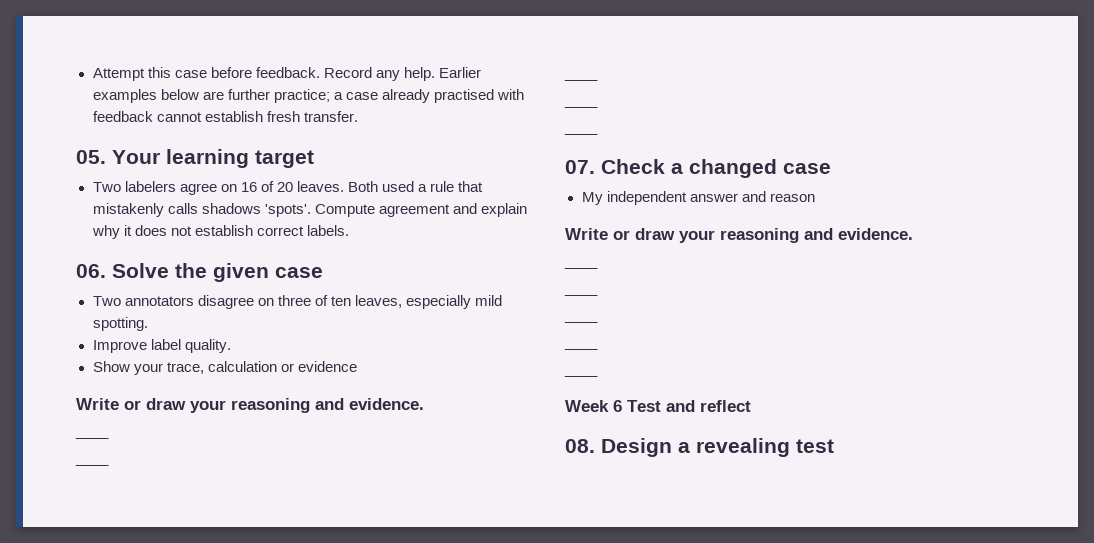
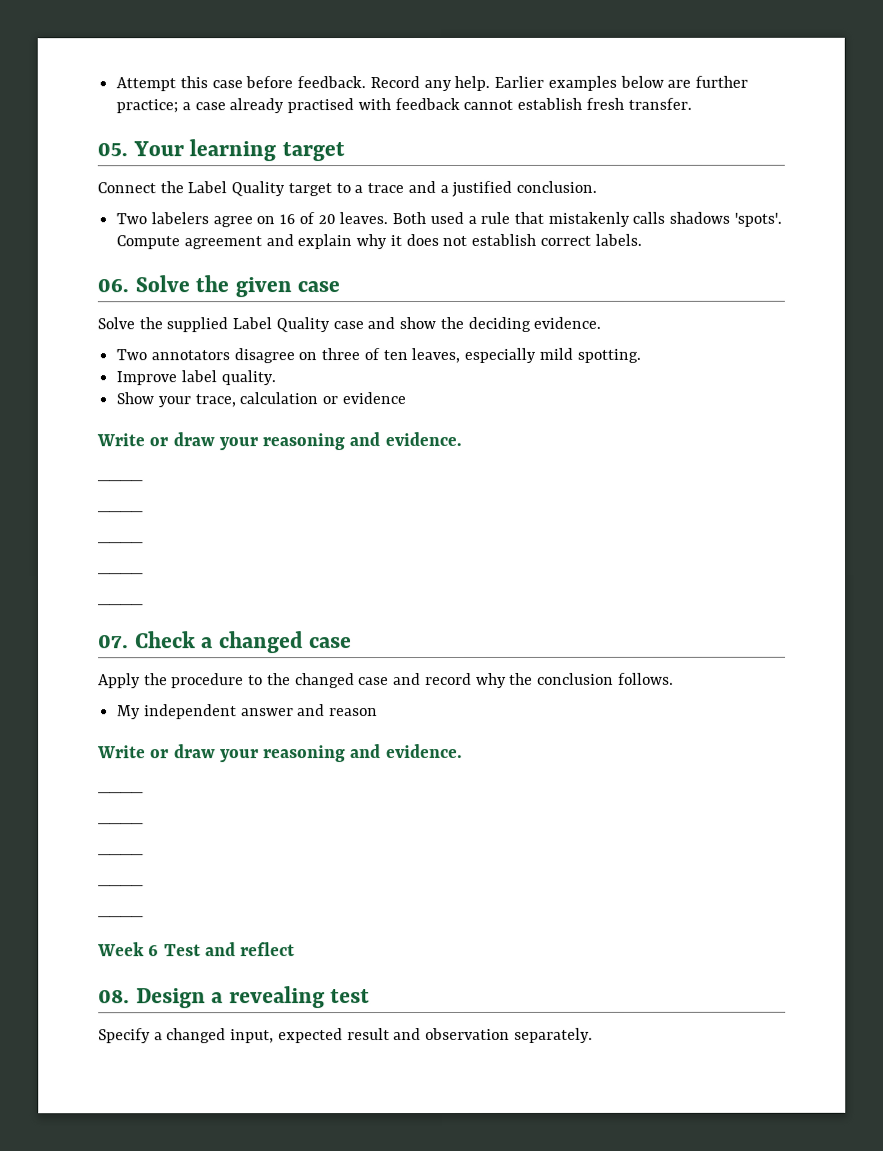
+ Connect the Label Quality target to a trace and a justified conclusion.
+ Solve the supplied Label Quality case and show the deciding evidence.
+ Apply the procedure to the changed case and record why the conclusion follows.
+ Specify a changed input, expected result and observation separately.

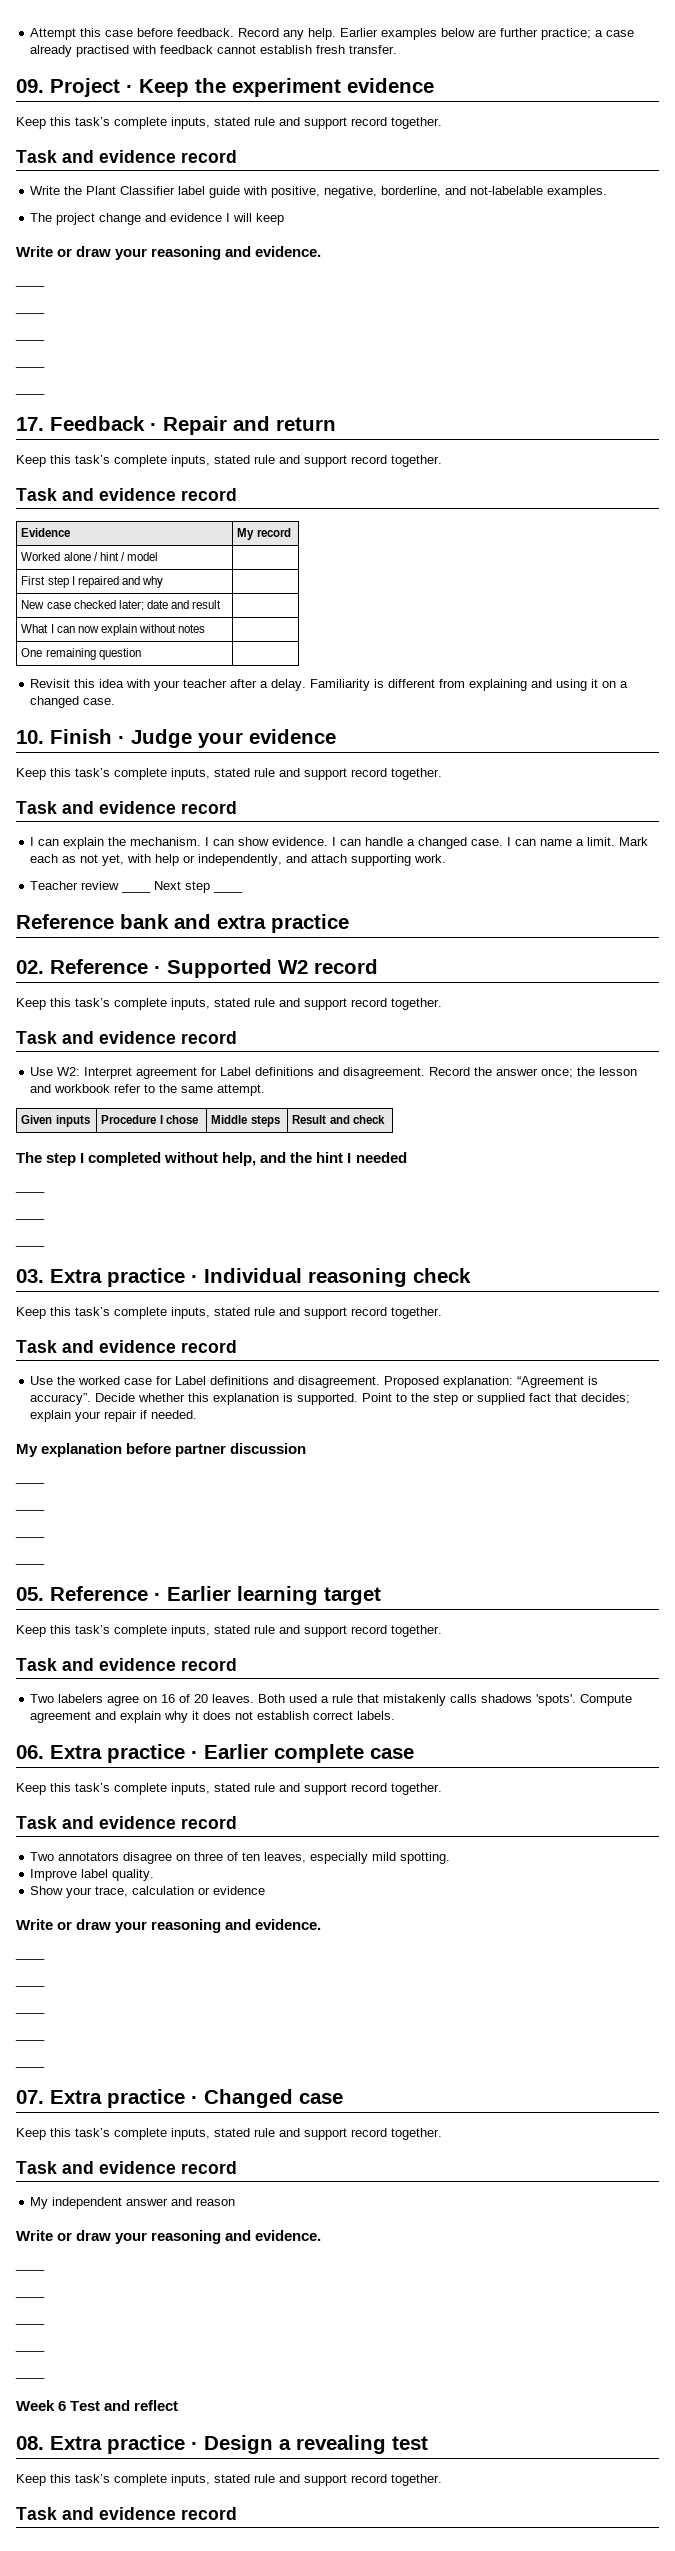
- 05. Your learning target
- Connect the Label Quality target to a trace and a justified conclusion.
+ 09. Project · Keep the experiment evidence
+ Keep this task’s complete inputs, stated rule and support record together.
+ Task and evidence record
+ Write the Plant Classifier label guide with positive, negative, borderline, and not-labelable examples.
+ The project change and evidence I will keep
+ Write or draw your reasoning and evidence.
+ ____
+ ____
+ ____
+ ____
+ ____
+ 17. Feedback · Repair and return
+ Keep this task’s complete inputs, stated rule and support record together.
+ Task and evidence record
+ Evidence | My record
+ Worked alone / hint / model |
+ First step I repaired and why |
+ New case checked later; date and result |
+ What I can now explain without notes |
+ One remaining question |
+ Revisit this idea with your teacher after a delay. Familiarity is different from explaining and using it on a changed case.
+ 10. Finish · Judge your evidence
+ Keep this task’s complete inputs, stated rule and support record together.
+ Task and evidence record
+ I can explain the mechanism. I can show evidence. I can handle a changed case. I can name a limit. Mark each as not yet, with help or independently, and attach supporting work.
+ Teacher review ____ Next step ____
+ Reference bank and extra practice
+ 02. Reference · Supported W2 record
+ Keep this task’s complete inputs, stated rule and support record together.
+ Task and evidence record
+ Use W2: Interpret agreement for Label definitions and disagreement. Record the answer once; the lesson and workbook refer to the same attempt.
+ Given inputs | Procedure I chose | Middle steps | Result and check
+ The step I completed without help, and the hint I needed
+ ____
+ ____
+ ____
+ 03. Extra practice · Individual reasoning check
+ Keep this task’s complete inputs, stated rule and support record together.
+ Task and evidence record
+ Use the worked case for Label definitions and disagreement. Proposed explanation: “Agreement is accuracy”. Decide whether this explanation is supported. Point to the step or supplied fact that decides; explain your repair if needed.
+ My explanation before partner discussion
+ ____
+ ____
+ ____
+ ____
+ 05. Reference · Earlier learning target
+ Keep this task’s complete inputs, stated rule and support record together.
+ Task and evidence record
- 06. Solve the given case
- Solve the supplied Label Quality case and show the deciding evidence.
+ 06. Extra practice · Earlier complete case
+ Keep this task’s complete inputs, stated rule and support record together.
+ Task and evidence record
- 07. Check a changed case
- Apply the procedure to the changed case and record why the conclusion follows.
+ 07. Extra practice · Changed case
+ Keep this task’s complete inputs, stated rule and support record together.
+ Task and evidence record
- 08. Design a revealing test
- Specify a changed input, expected result and observation separately.
+ 08. Extra practice · Design a revealing test
+ Keep this task’s complete inputs, stated rule and support record together.
+ Task and evidence record

